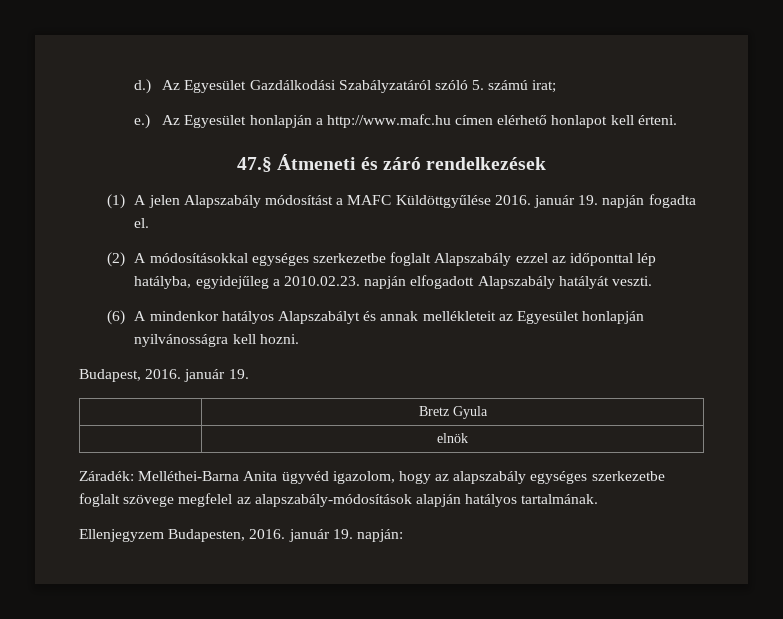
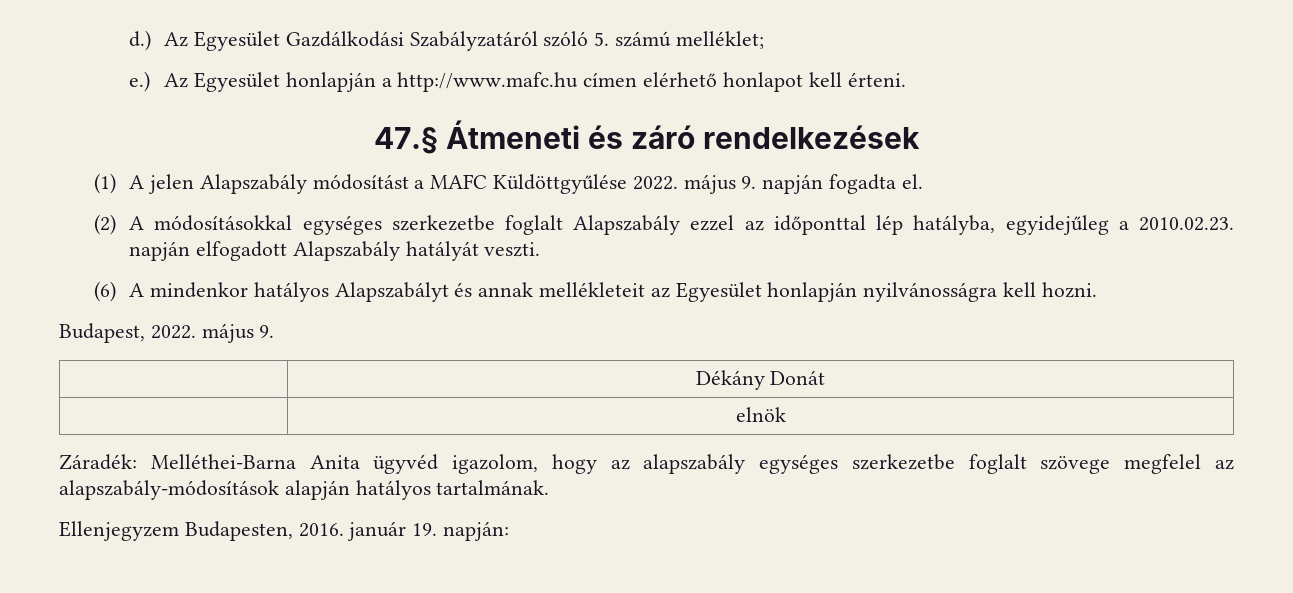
- Az Egyesület Gazdálkodási Szabályzatáról szóló 5. számú irat;
+ Az Egyesület Gazdálkodási Szabályzatáról szóló 5. számú melléklet;
- (1) A jelen Alapszabály módosítást a MAFC Küldöttgyűlése 2016. január 19. napján fogadta el.
+ (1) A jelen Alapszabály módosítást a MAFC Küldöttgyűlése 2022. május 9. napján fogadta el.
- Budapest, 2016. január 19.
- | Bretz Gyula
+ Budapest, 2022. május 9.
+ | Dékány Donát

